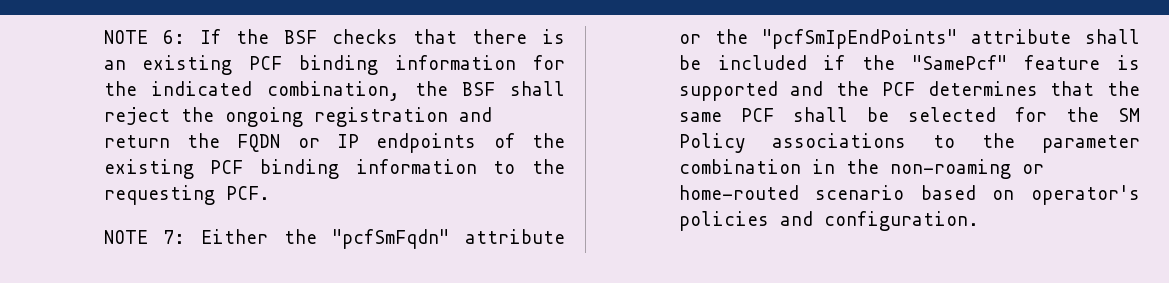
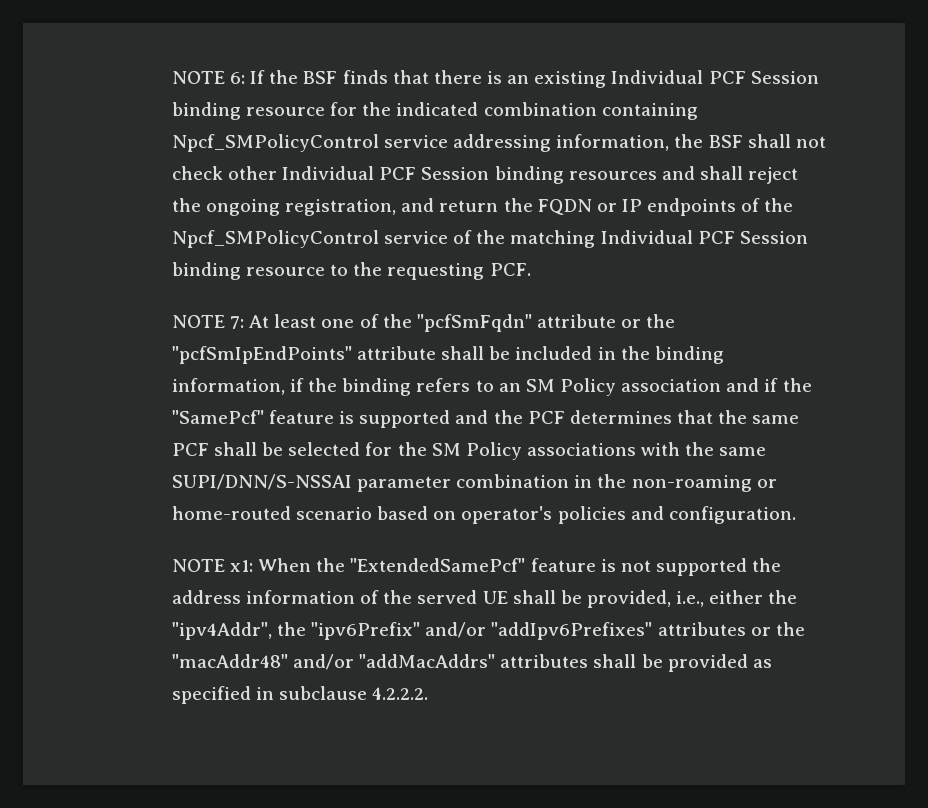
- NOTE 6: If the BSF checks that there is an existing PCF binding information for the indicated combination, the BSF shall reject the ongoing registration and return the FQDN or IP endpoints of the existing PCF binding information to the requesting PCF.
+ NOTE 6: If the BSF finds that there is an existing Individual PCF Session binding resource for the indicated combination containing Npcf_SMPolicyControl service addressing information, the BSF shall not check other Individual PCF Session binding resources and shall reject the ongoing registration, and return the FQDN or IP endpoints of the Npcf_SMPolicyControl service of the matching Individual PCF Session binding resource to the requesting PCF.
- NOTE 7: Either the "pcfSmFqdn" attribute or the "pcfSmIpEndPoints" attribute shall be included if the "SamePcf" feature is supported and the PCF determines that the same PCF shall be selected for the SM Policy associations to the parameter combination in the non-roaming or home-routed scenario based on operator's policies and configuration.
+ NOTE 7: At least one of the "pcfSmFqdn" attribute or the "pcfSmIpEndPoints" attribute shall be included in the binding information, if the binding refers to an SM Policy association and if the "SamePcf" feature is supported and the PCF determines that the same PCF shall be selected for the SM Policy associations with the same SUPI/DNN/S-NSSAI parameter combination in the non-roaming or home-routed scenario based on operator's policies and configuration.
+ NOTE x1: When the "ExtendedSamePcf" feature is not supported the address information of the served UE shall be provided, i.e., either the "ipv4Addr", the "ipv6Prefix" and/or "addIpv6Prefixes" attributes or the "macAddr48" and/or "addMacAddrs" attributes shall be provided as specified in subclause 4.2.2.2.

